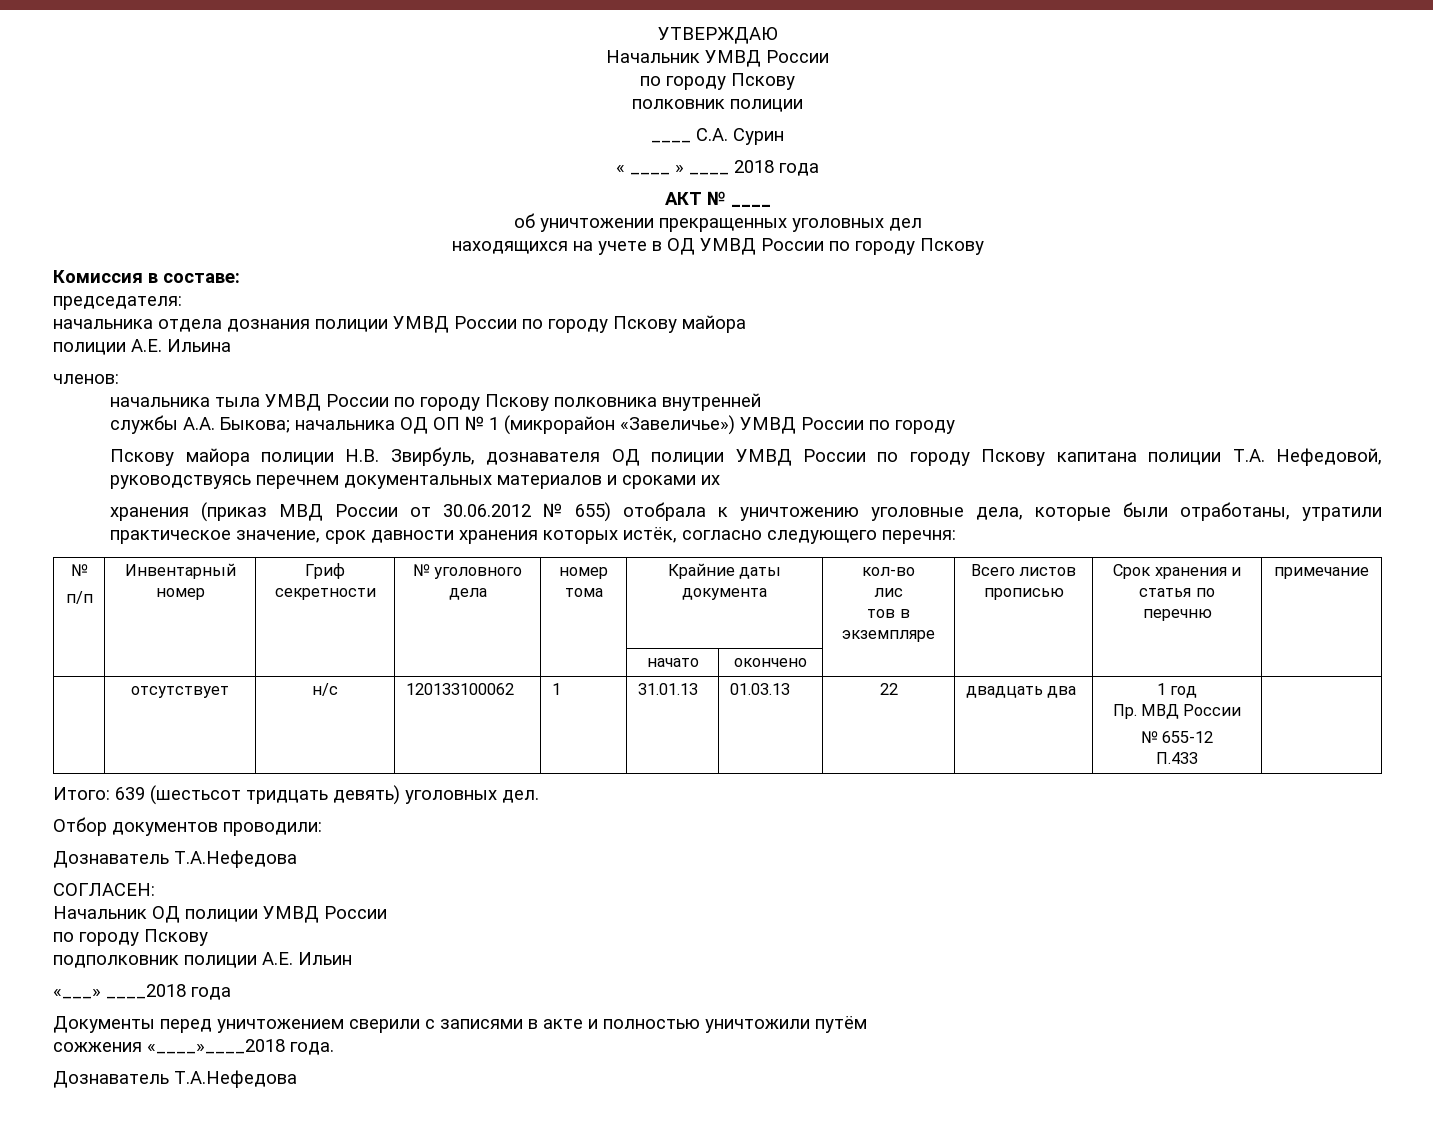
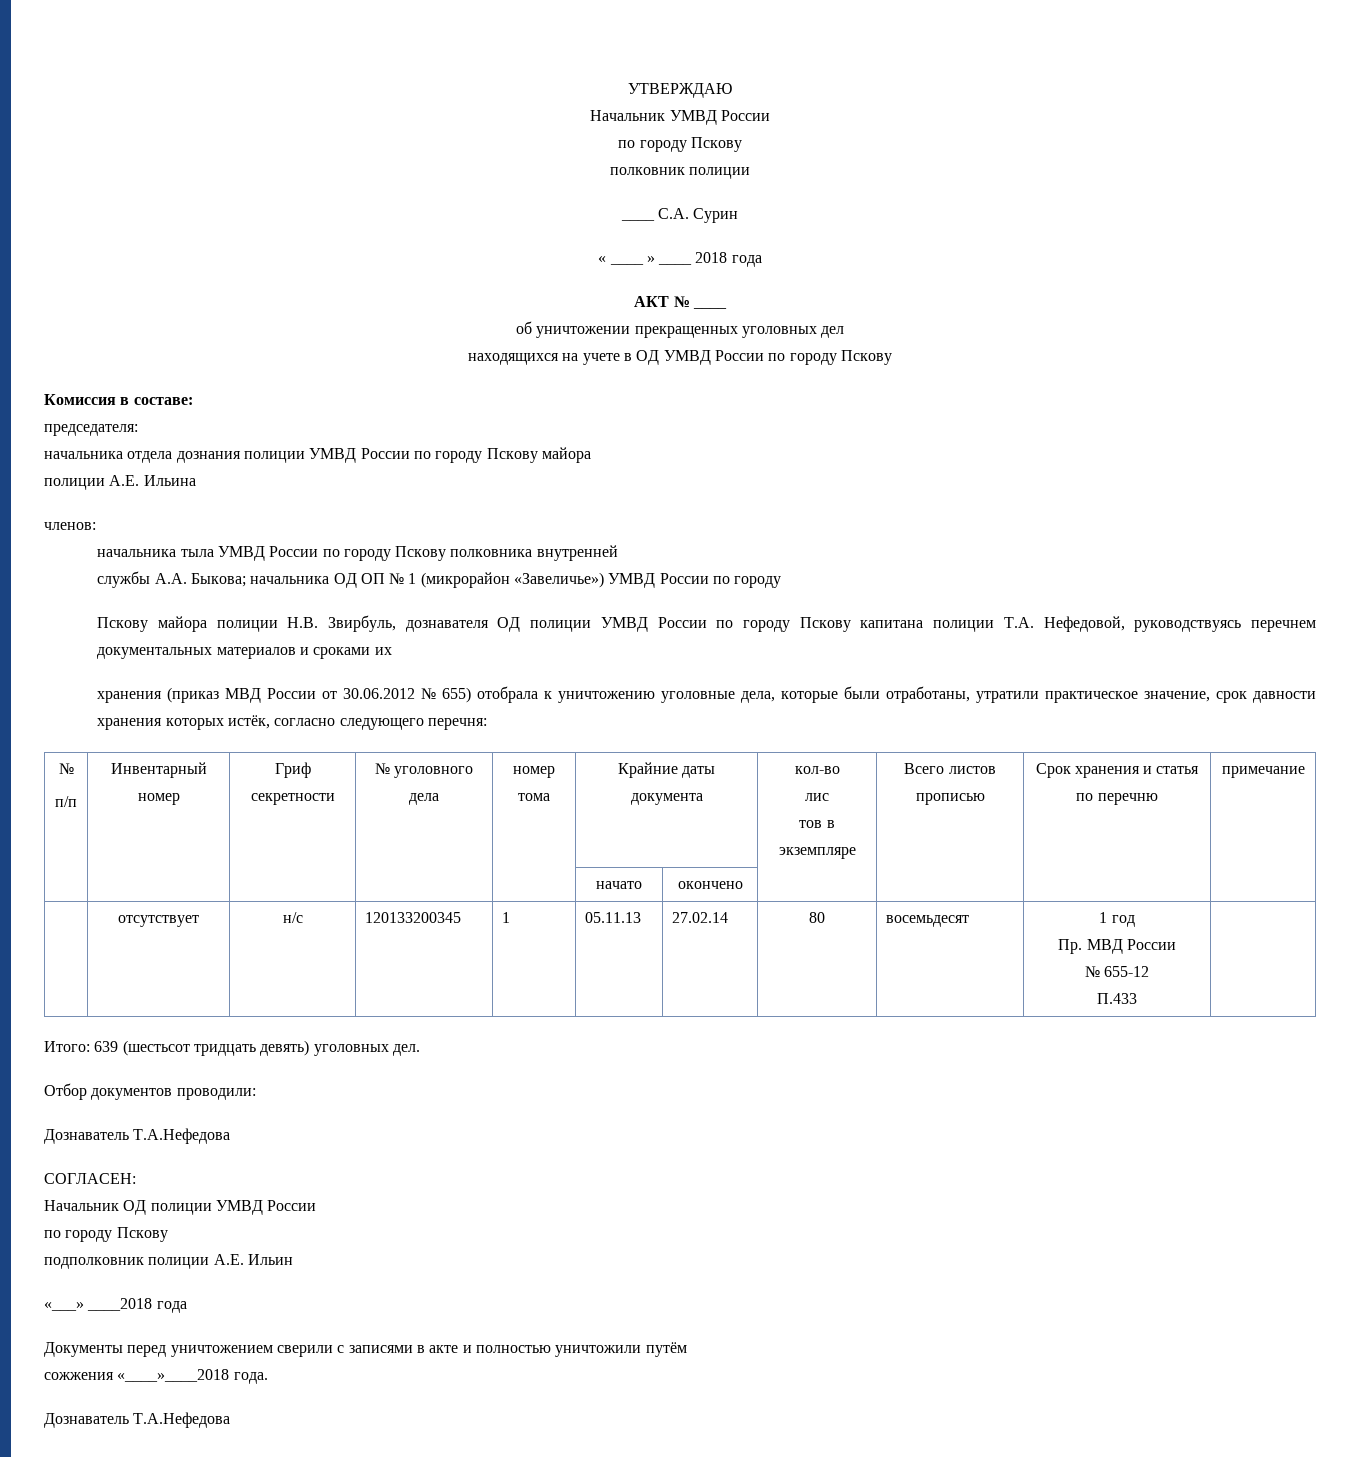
- | отсутствует | н/с | 120133100062 | 1 | 31.01.13 | 01.03.13 | 22 | двадцать два | 1 год
+ | отсутствует | н/с | 120133200345 | 1 | 05.11.13 | 27.02.14 | 80 | восемьдесят | 1 год

